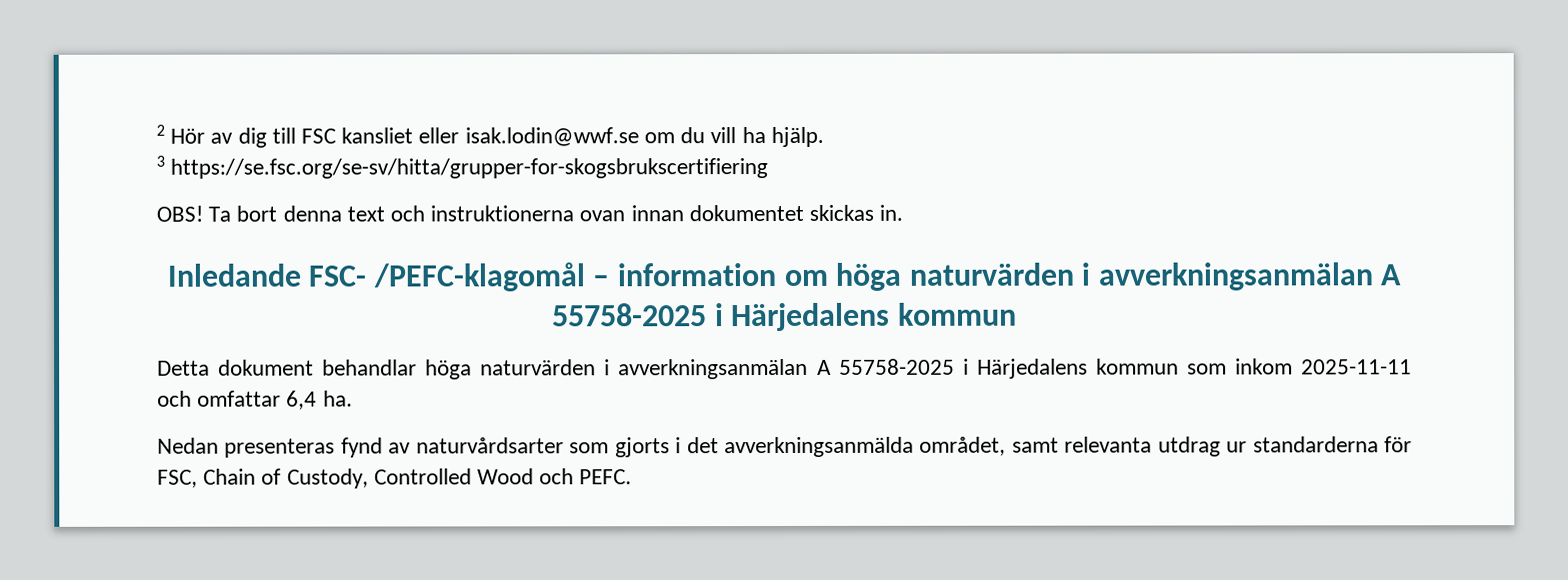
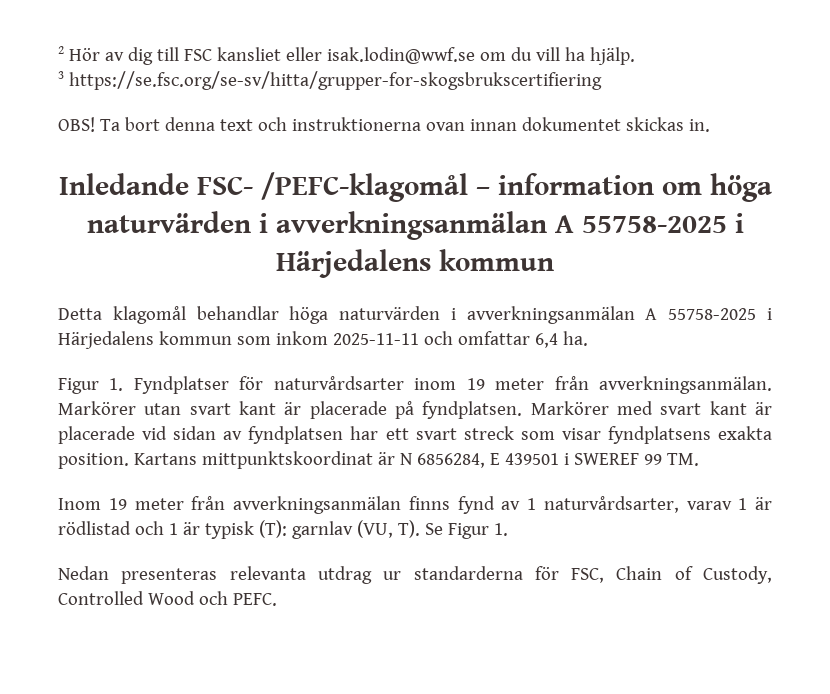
- Detta dokument behandlar höga naturvärden i avverkningsanmälan A 55758-2025 i Härjedalens kommun som inkom 2025-11-11 och omfattar 6,4 ha.
+ Detta klagomål behandlar höga naturvärden i avverkningsanmälan A 55758-2025 i Härjedalens kommun som inkom 2025-11-11 och omfattar 6,4 ha.
- Nedan presenteras fynd av naturvårdsarter som gjorts i det avverkningsanmälda området, samt relevanta utdrag ur standarderna för FSC, Chain of Custody, Controlled Wood och PEFC.
+ Figur 1. Fyndplatser för naturvårdsarter inom 19 meter från avverkningsanmälan. Markörer utan svart kant är placerade på fyndplatsen. Markörer med svart kant är placerade vid sidan av fyndplatsen har ett svart streck som visar fyndplatsens exakta position. Kartans mittpunktskoordinat är N 6856284, E 439501 i SWEREF 99 TM.
+ Inom 19 meter från avverkningsanmälan finns fynd av 1 naturvårdsarter, varav 1 är rödlistad och 1 är typisk (T): garnlav (VU, T). Se Figur 1.
+ Nedan presenteras relevanta utdrag ur standarderna för FSC, Chain of Custody, Controlled Wood och PEFC.

